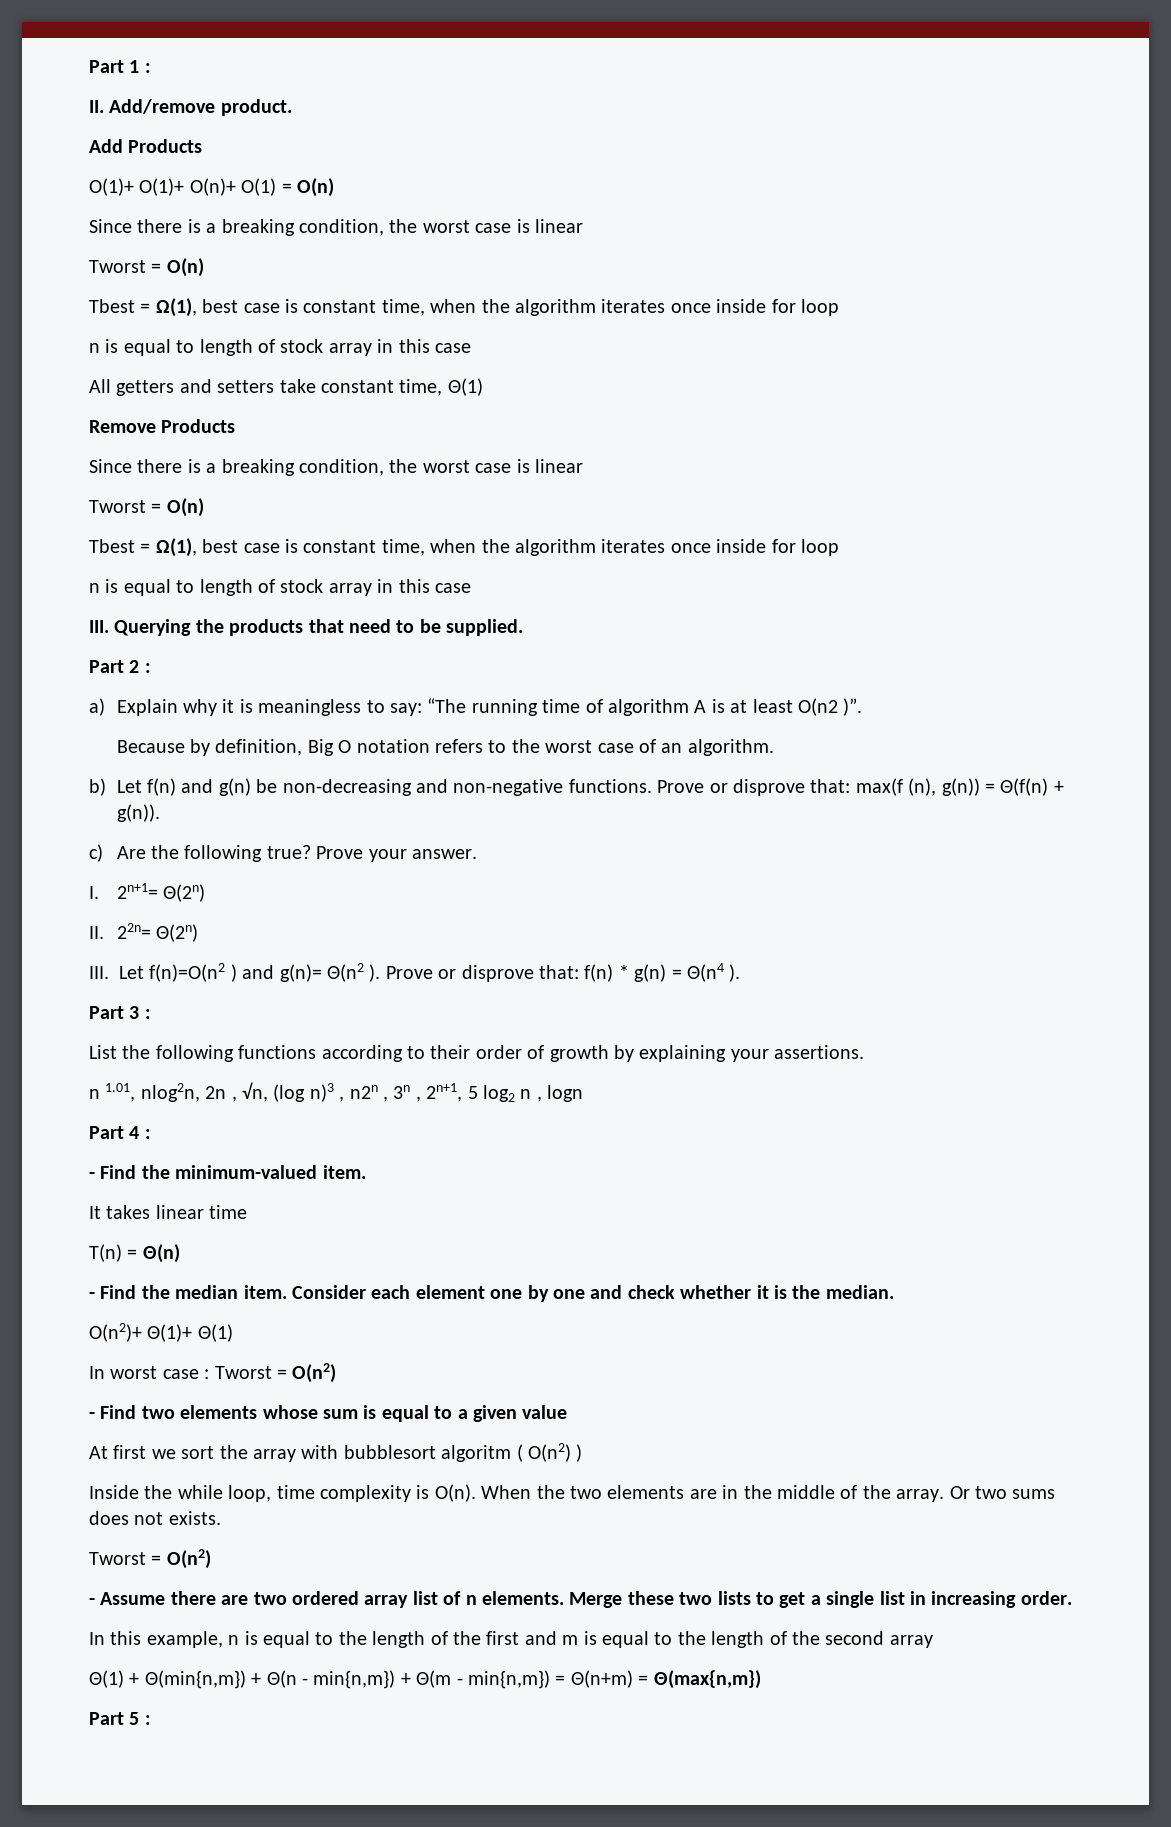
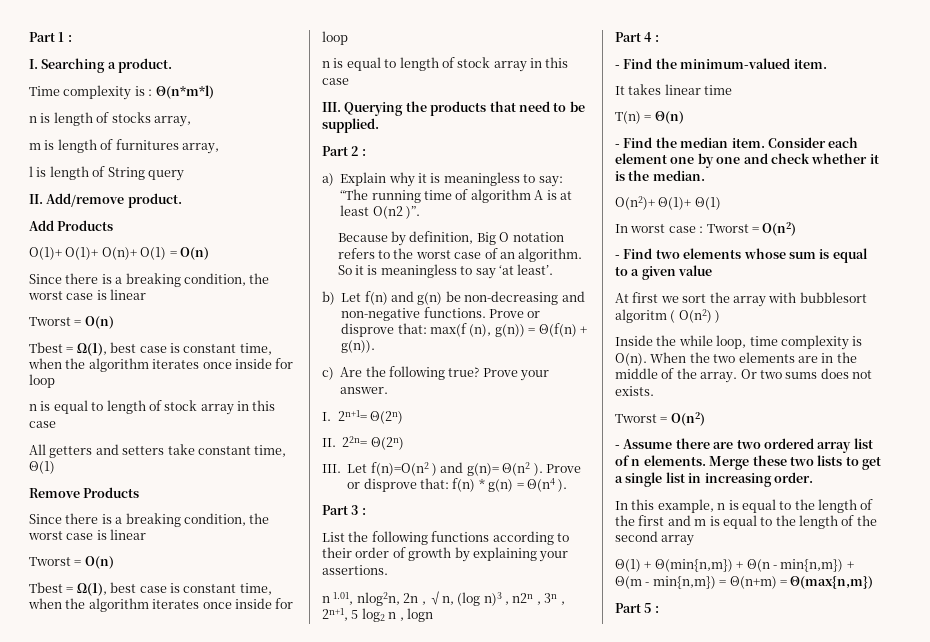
+ I. Searching a product.
+ Time complexity is : Θ(n*m*l)
+ n is length of stocks array,
+ m is length of furnitures array,
+ l is length of String query
+ So it is meaningless to say ‘at least’.

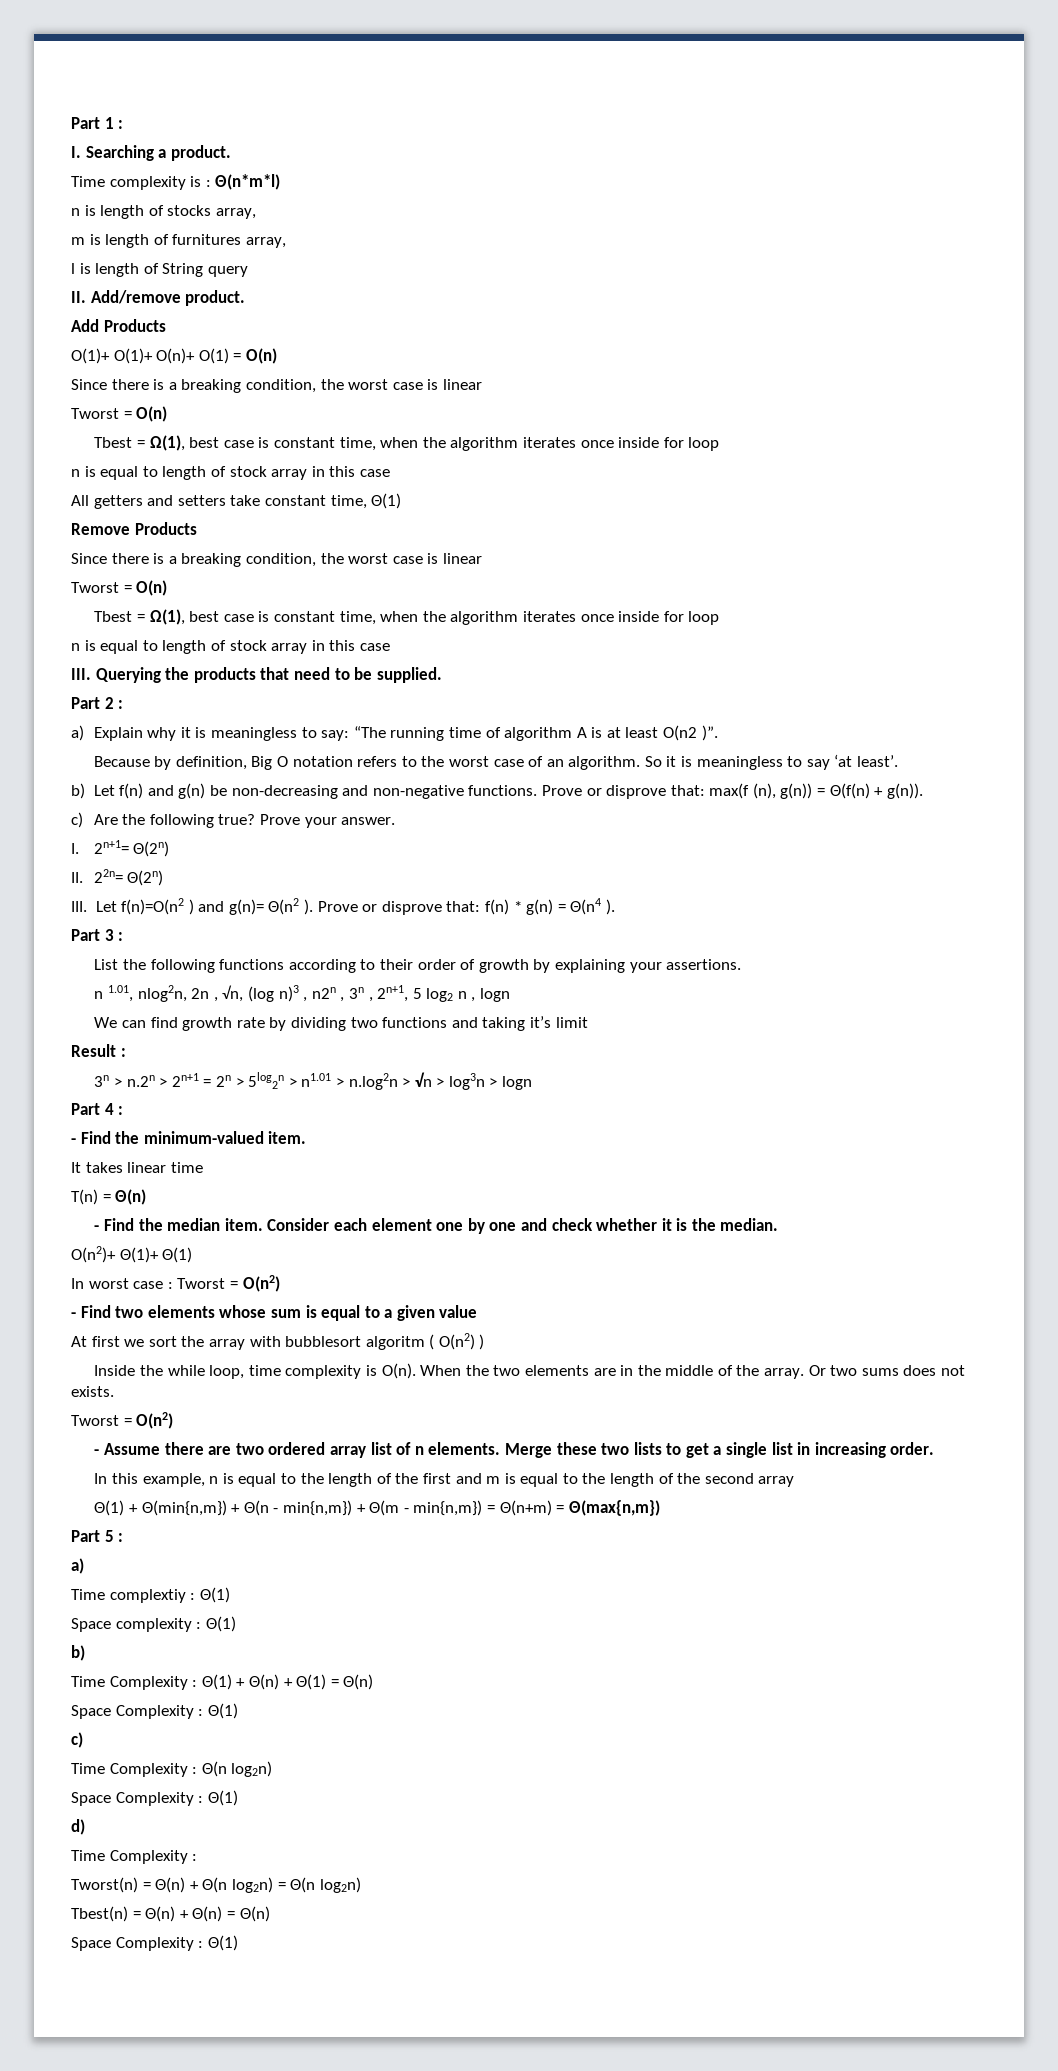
+ We can find growth rate by dividing two functions and taking it’s limit
+ Result :
+ 3n > n.2n > 2n+1 = 2n > 5log2n > n1.01 > n.log2n > √n > log3n > logn
  Part 5 :
+ a)
+ Time complextiy : Θ(1)
+ Space complexity : Θ(1)
+ b)
+ Time Complexity : Θ(1) + Θ(n) + Θ(1) = Θ(n)
+ Space Complexity : Θ(1)
+ c)
+ Time Complexity : Θ(n log2n)
+ Space Complexity : Θ(1)
+ d)
+ Time Complexity :
+ Tworst(n) = Θ(n) + Θ(n log2n) = Θ(n log2n)
+ Tbest(n) = Θ(n) + Θ(n) = Θ(n)
+ Space Complexity : Θ(1)

